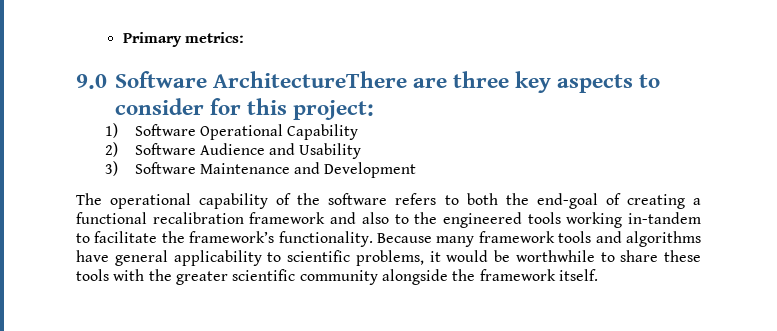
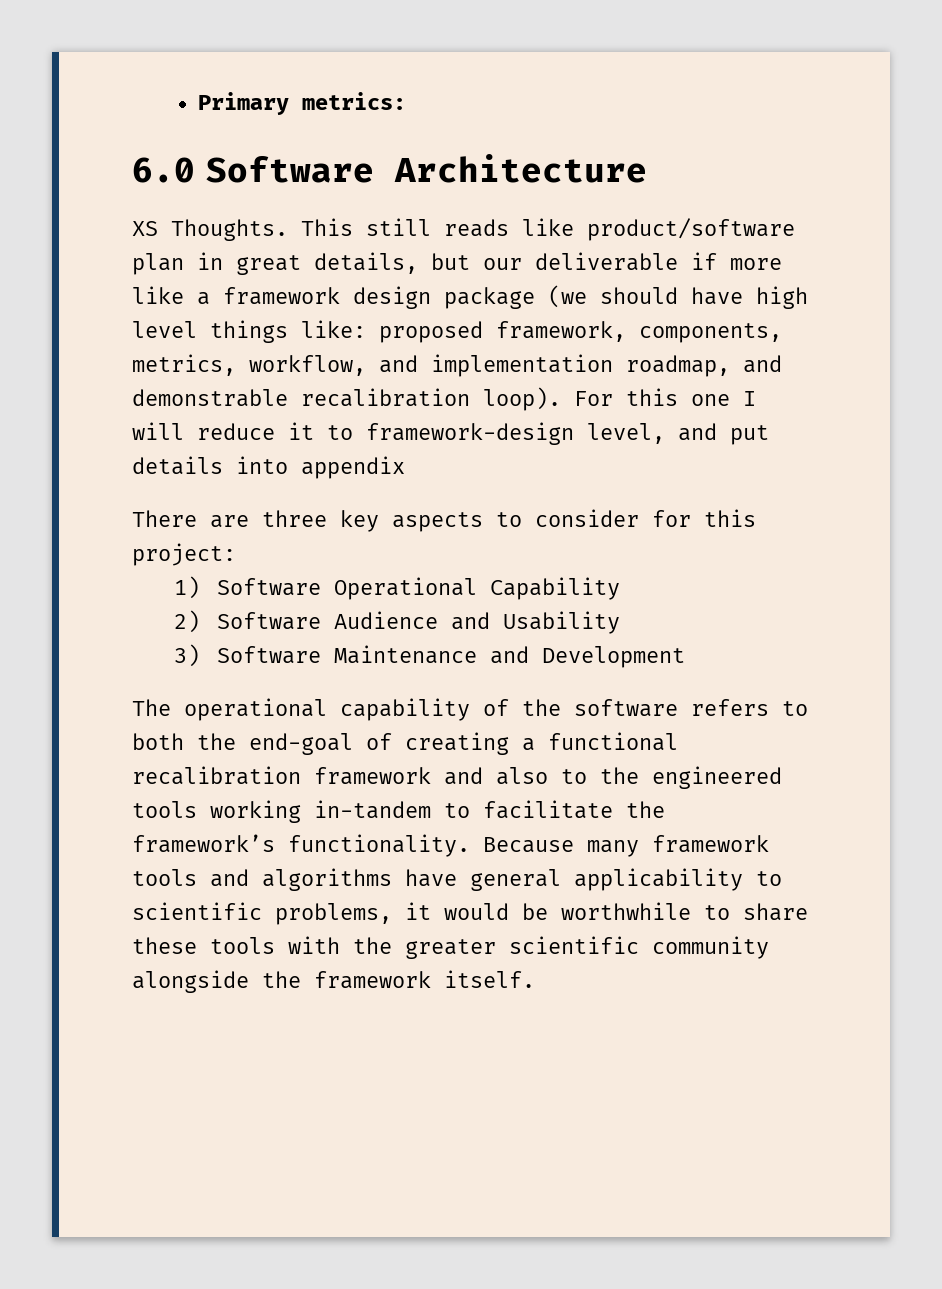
- 9.0 Software ArchitectureThere are three key aspects to consider for this project:
+ 6.0 Software Architecture
+ XS Thoughts. This still reads like product/software plan in great details, but our deliverable if more like a framework design package (we should have high level things like: proposed framework, components, metrics, workflow, and implementation roadmap, and demonstrable recalibration loop). For this one I will reduce it to framework-design level, and put details into appendix
+ There are three key aspects to consider for this project:

